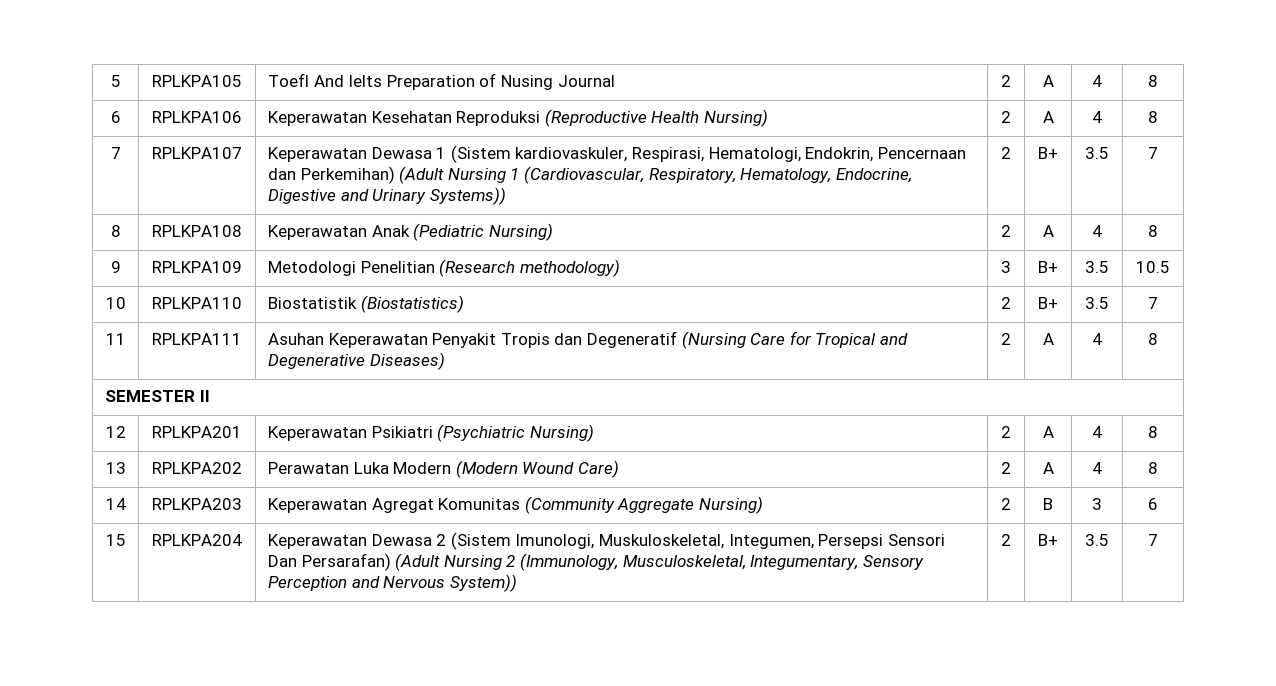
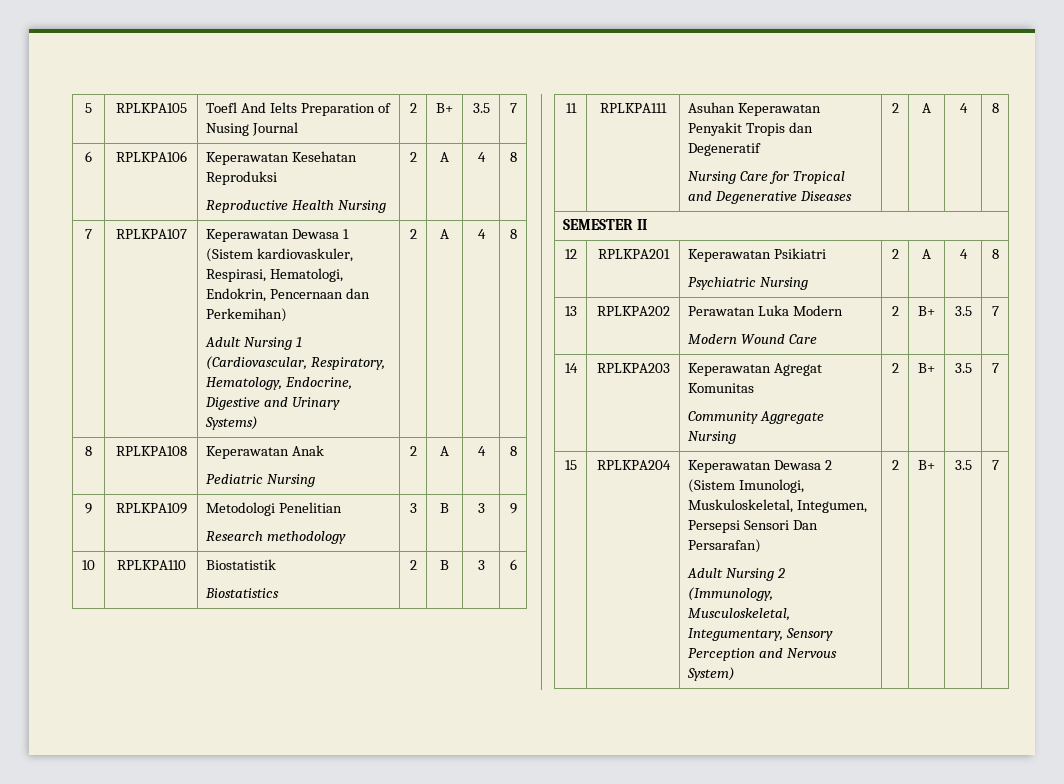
- 5 | RPLKPA105 | Toefl And Ielts Preparation of Nusing Journal | 2 | A | 4 | 8
+ 5 | RPLKPA105 | Toefl And Ielts Preparation of Nusing Journal | 2 | B+ | 3.5 | 7
- 6 | RPLKPA106 | Keperawatan Kesehatan Reproduksi (Reproductive Health Nursing) | 2 | A | 4 | 8
+ 6 | RPLKPA106 | Keperawatan Kesehatan Reproduksi
+ Reproductive Health Nursing | 2 | A | 4 | 8
- 7 | RPLKPA107 | Keperawatan Dewasa 1 (Sistem kardiovaskuler, Respirasi, Hematologi, Endokrin, Pencernaan dan Perkemihan) (Adult Nursing 1 (Cardiovascular, Respiratory, Hematology, Endocrine, Digestive and Urinary Systems)) | 2 | B+ | 3.5 | 7
+ 7 | RPLKPA107 | Keperawatan Dewasa 1 (Sistem kardiovaskuler, Respirasi, Hematologi, Endokrin, Pencernaan dan Perkemihan)
+ Adult Nursing 1 (Cardiovascular, Respiratory, Hematology, Endocrine, Digestive and Urinary Systems) | 2 | A | 4 | 8
- 8 | RPLKPA108 | Keperawatan Anak (Pediatric Nursing) | 2 | A | 4 | 8
+ 8 | RPLKPA108 | Keperawatan Anak
+ Pediatric Nursing | 2 | A | 4 | 8
- 9 | RPLKPA109 | Metodologi Penelitian (Research methodology) | 3 | B+ | 3.5 | 10.5
+ 9 | RPLKPA109 | Metodologi Penelitian
+ Research methodology | 3 | B | 3 | 9
- 10 | RPLKPA110 | Biostatistik (Biostatistics) | 2 | B+ | 3.5 | 7
+ 10 | RPLKPA110 | Biostatistik
+ Biostatistics | 2 | B | 3 | 6
- 11 | RPLKPA111 | Asuhan Keperawatan Penyakit Tropis dan Degeneratif (Nursing Care for Tropical and Degenerative Diseases) | 2 | A | 4 | 8
+ 11 | RPLKPA111 | Asuhan Keperawatan Penyakit Tropis dan Degeneratif
+ Nursing Care for Tropical and Degenerative Diseases | 2 | A | 4 | 8
- 12 | RPLKPA201 | Keperawatan Psikiatri (Psychiatric Nursing) | 2 | A | 4 | 8
+ 12 | RPLKPA201 | Keperawatan Psikiatri
+ Psychiatric Nursing | 2 | A | 4 | 8
- 13 | RPLKPA202 | Perawatan Luka Modern (Modern Wound Care) | 2 | A | 4 | 8
+ 13 | RPLKPA202 | Perawatan Luka Modern
+ Modern Wound Care | 2 | B+ | 3.5 | 7
- 14 | RPLKPA203 | Keperawatan Agregat Komunitas (Community Aggregate Nursing) | 2 | B | 3 | 6
+ 14 | RPLKPA203 | Keperawatan Agregat Komunitas
+ Community Aggregate Nursing | 2 | B+ | 3.5 | 7
- 15 | RPLKPA204 | Keperawatan Dewasa 2 (Sistem Imunologi, Muskuloskeletal, Integumen, Persepsi Sensori Dan Persarafan) (Adult Nursing 2 (Immunology, Musculoskeletal, Integumentary, Sensory Perception and Nervous System)) | 2 | B+ | 3.5 | 7
+ 15 | RPLKPA204 | Keperawatan Dewasa 2 (Sistem Imunologi, Muskuloskeletal, Integumen, Persepsi Sensori Dan Persarafan)
+ Adult Nursing 2 (Immunology, Musculoskeletal, Integumentary, Sensory Perception and Nervous System) | 2 | B+ | 3.5 | 7

